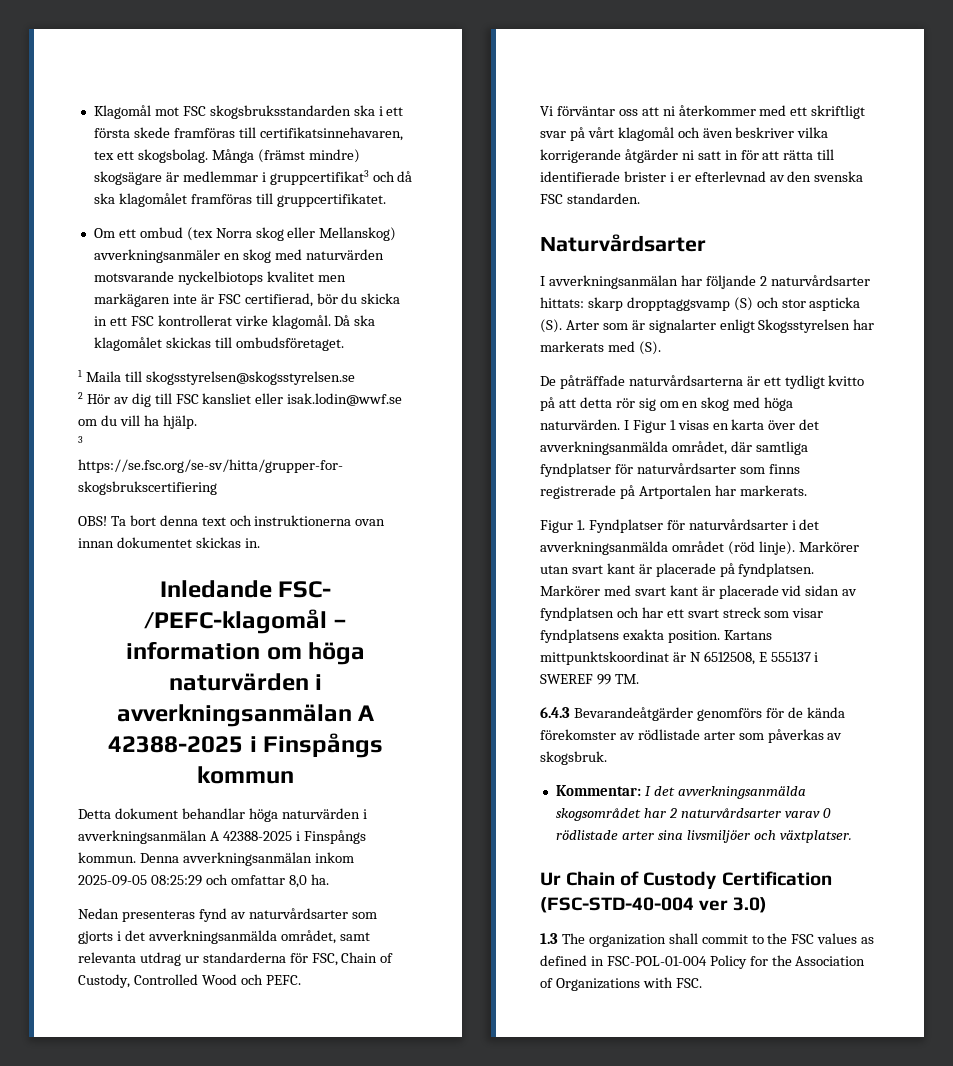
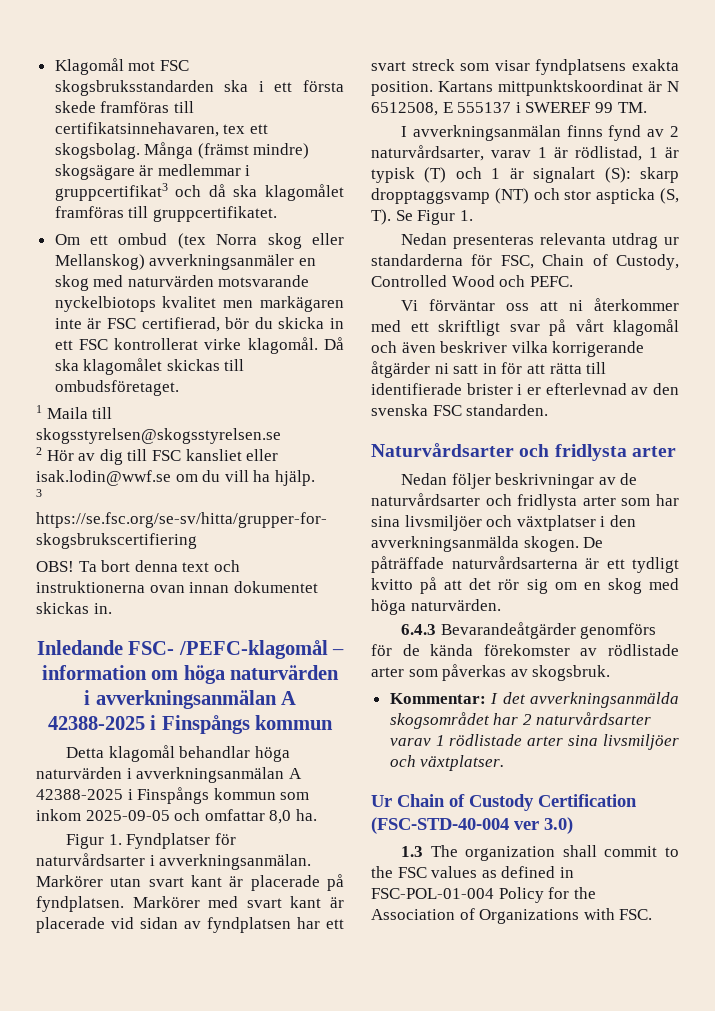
- Detta dokument behandlar höga naturvärden i avverkningsanmälan A 42388-2025 i Finspångs kommun. Denna avverkningsanmälan inkom 2025-09-05 08:25:29 och omfattar 8,0 ha.
+ Detta klagomål behandlar höga naturvärden i avverkningsanmälan A 42388-2025 i Finspångs kommun som inkom 2025-09-05 och omfattar 8,0 ha.
- Nedan presenteras fynd av naturvårdsarter som gjorts i det avverkningsanmälda området, samt relevanta utdrag ur standarderna för FSC, Chain of Custody, Controlled Wood och PEFC.
+ Figur 1. Fyndplatser för naturvårdsarter i avverkningsanmälan. Markörer utan svart kant är placerade på fyndplatsen. Markörer med svart kant är placerade vid sidan av fyndplatsen har ett svart streck som visar fyndplatsens exakta position. Kartans mittpunktskoordinat är N 6512508, E 555137 i SWEREF 99 TM.
+ I avverkningsanmälan finns fynd av 2 naturvårdsarter, varav 1 är rödlistad, 1 är typisk (T) och 1 är signalart (S): skarp dropptaggsvamp (NT) och stor aspticka (S, T). Se Figur 1.
+ Nedan presenteras relevanta utdrag ur standarderna för FSC, Chain of Custody, Controlled Wood och PEFC.
- Naturvårdsarter
- I avverkningsanmälan har följande 2 naturvårdsarter hittats: skarp dropptaggsvamp (S) och stor aspticka (S). Arter som är signalarter enligt Skogsstyrelsen har markerats med (S).
- De påträffade naturvårdsarterna är ett tydligt kvitto på att detta rör sig om en skog med höga naturvärden. I Figur 1 visas en karta över det avverkningsanmälda området, där samtliga fyndplatser för naturvårdsarter som finns registrerade på Artportalen har markerats.
- Figur 1. Fyndplatser för naturvårdsarter i det avverkningsanmälda området (röd linje). Markörer utan svart kant är placerade på fyndplatsen. Markörer med svart kant är placerade vid sidan av fyndplatsen och har ett svart streck som visar fyndplatsens exakta position. Kartans mittpunktskoordinat är N 6512508, E 555137 i SWEREF 99 TM.
+ Naturvårdsarter och fridlysta arter
+ Nedan följer beskrivningar av de naturvårdsarter och fridlysta arter som har sina livsmiljöer och växtplatser i den avverkningsanmälda skogen. De påträffade naturvårdsarterna är ett tydligt kvitto på att det rör sig om en skog med höga naturvärden.
- Kommentar: I det avverkningsanmälda skogsområdet har 2 naturvårdsarter varav 0 rödlistade arter sina livsmiljöer och växtplatser.
+ Kommentar: I det avverkningsanmälda skogsområdet har 2 naturvårdsarter varav 1 rödlistade arter sina livsmiljöer och växtplatser.

